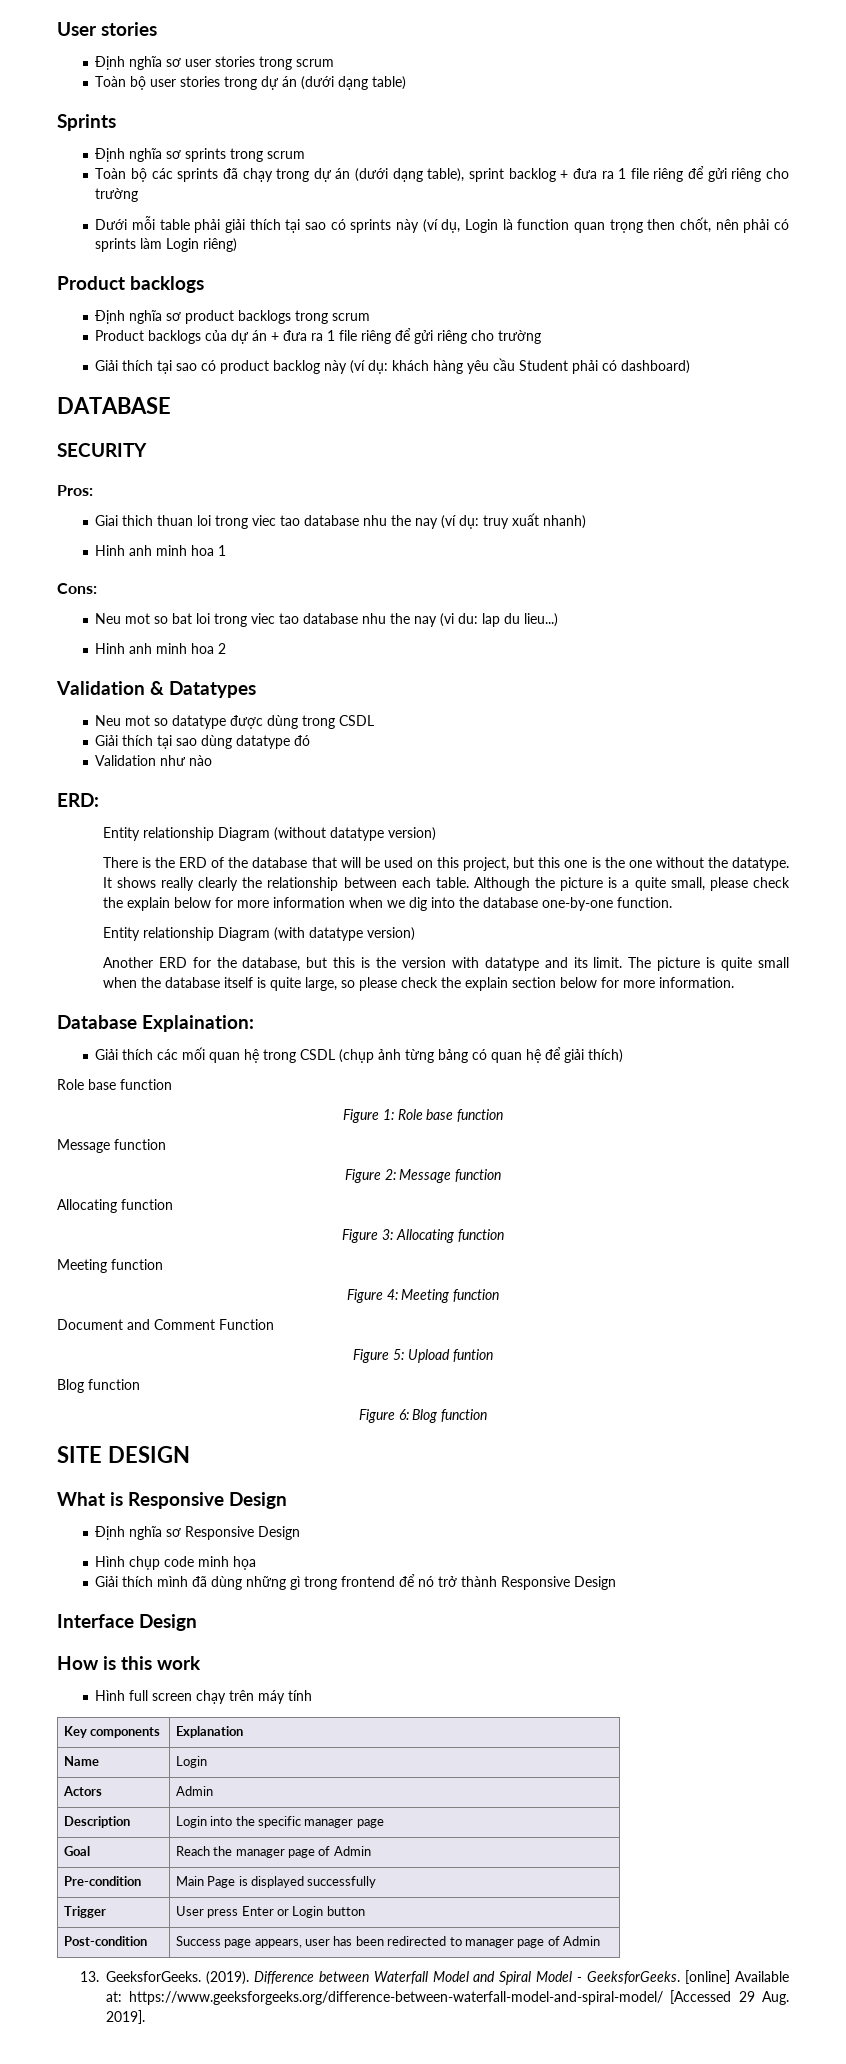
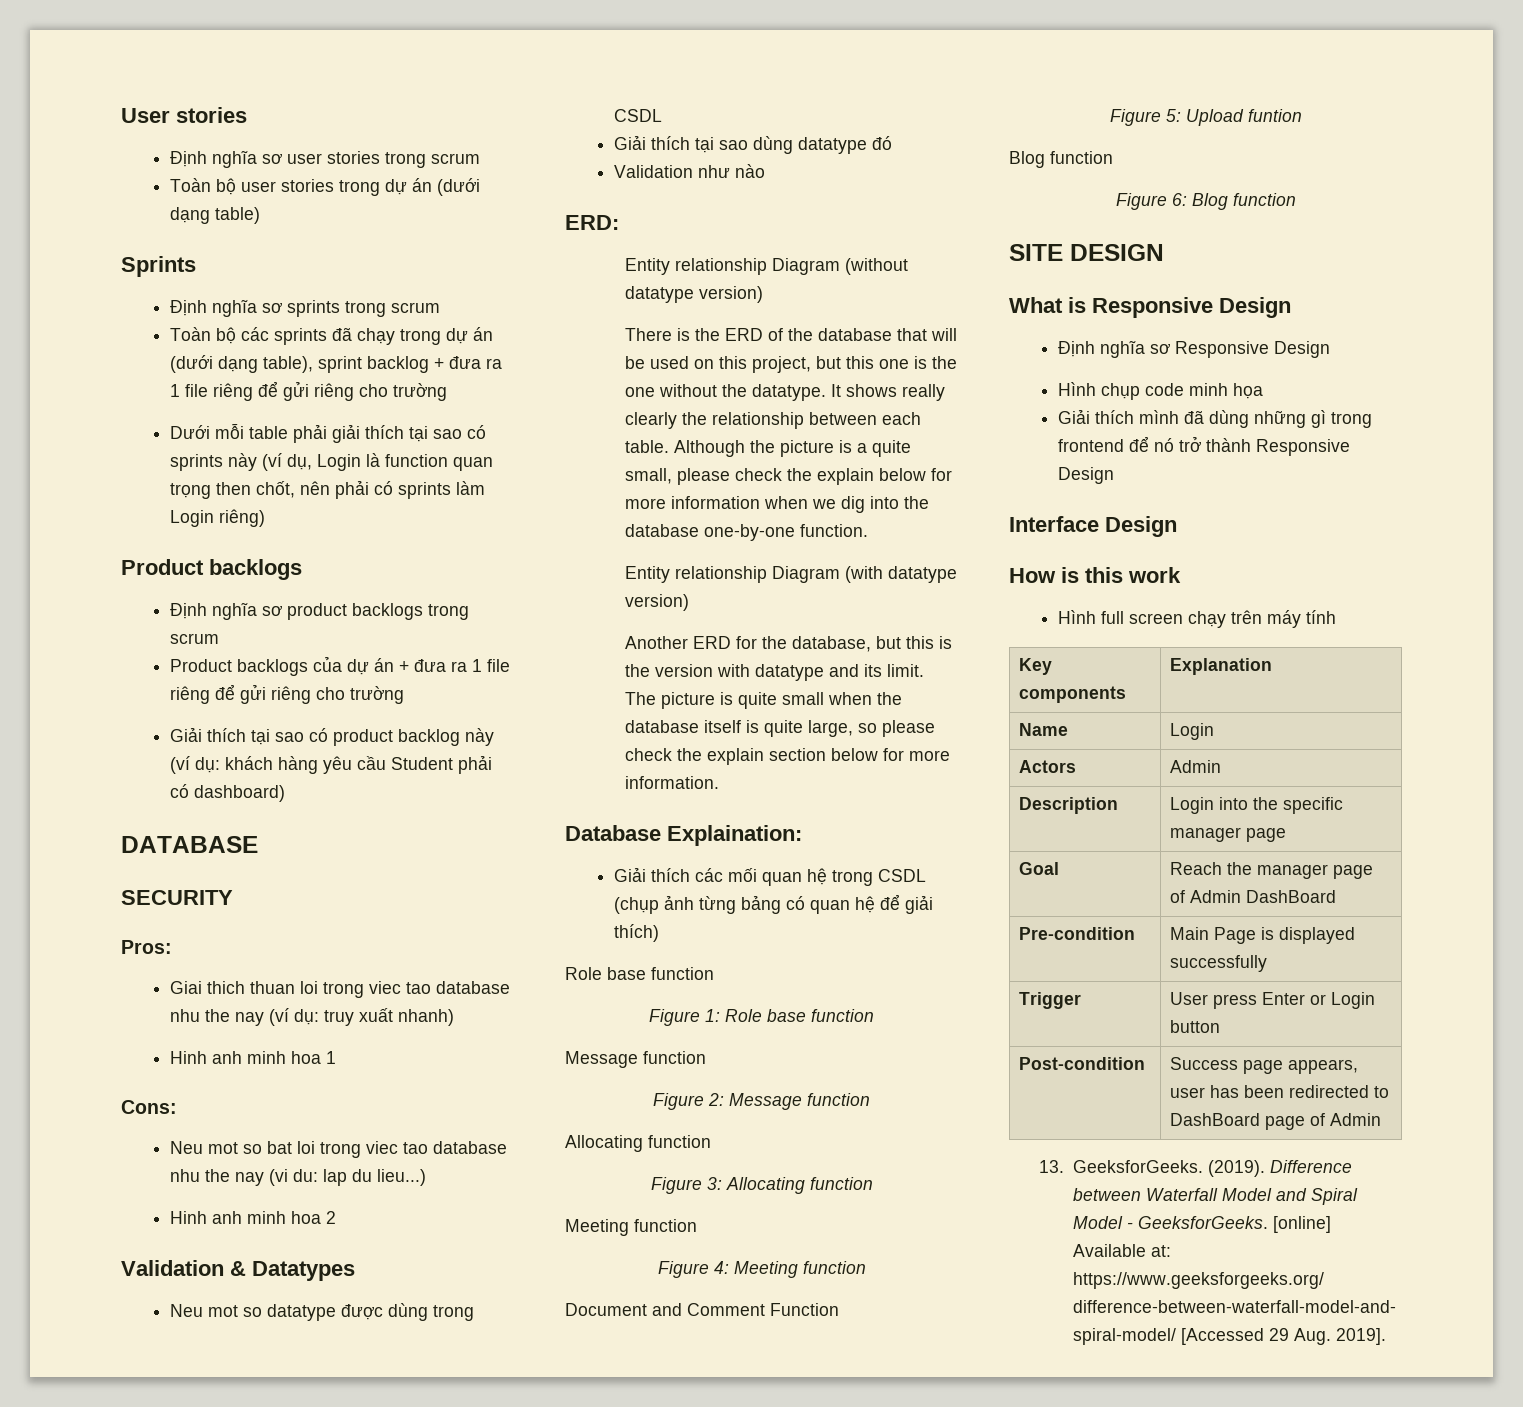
- Goal | Reach the manager page of Admin
+ Goal | Reach the manager page of Admin DashBoard
- Post-condition | Success page appears, user has been redirected to manager page of Admin
+ Post-condition | Success page appears, user has been redirected to DashBoard page of Admin

